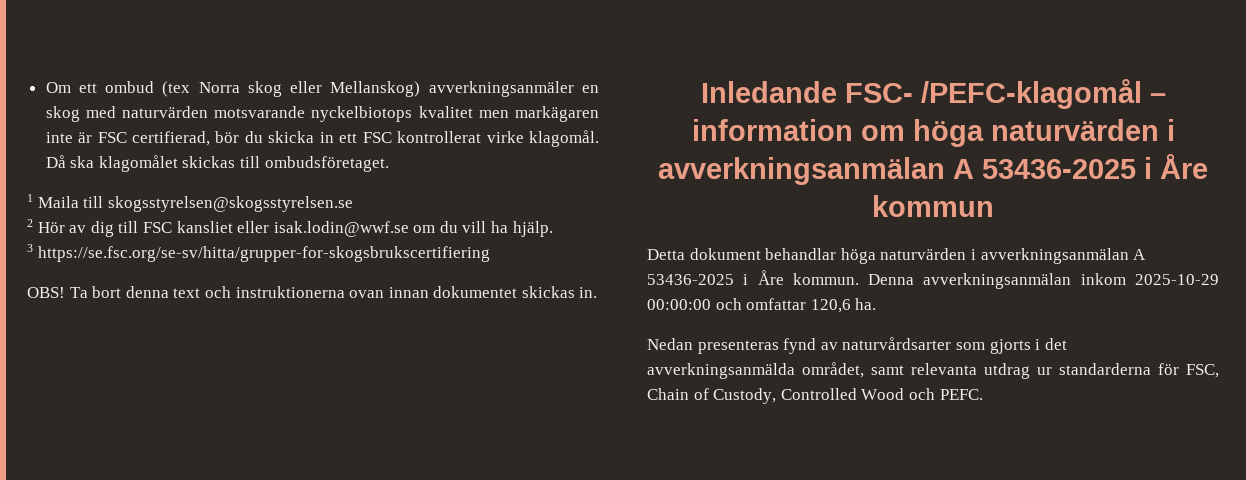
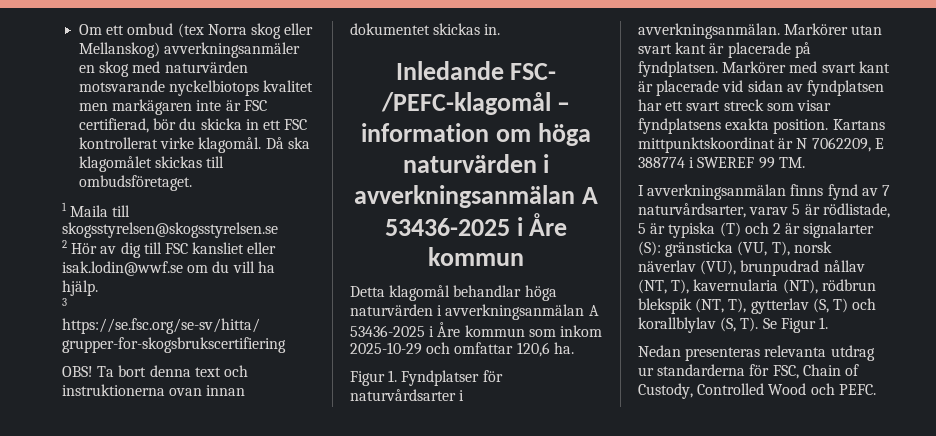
- Detta dokument behandlar höga naturvärden i avverkningsanmälan A 53436-2025 i Åre kommun. Denna avverkningsanmälan inkom 2025-10-29 00:00:00 och omfattar 120,6 ha.
+ Detta klagomål behandlar höga naturvärden i avverkningsanmälan A 53436-2025 i Åre kommun som inkom 2025-10-29 och omfattar 120,6 ha.
- Nedan presenteras fynd av naturvårdsarter som gjorts i det avverkningsanmälda området, samt relevanta utdrag ur standarderna för FSC, Chain of Custody, Controlled Wood och PEFC.
+ Figur 1. Fyndplatser för naturvårdsarter i avverkningsanmälan. Markörer utan svart kant är placerade på fyndplatsen. Markörer med svart kant är placerade vid sidan av fyndplatsen har ett svart streck som visar fyndplatsens exakta position. Kartans mittpunktskoordinat är N 7062209, E 388774 i SWEREF 99 TM.
+ I avverkningsanmälan finns fynd av 7 naturvårdsarter, varav 5 är rödlistade, 5 är typiska (T) och 2 är signalarter (S): gränsticka (VU, T), norsk näverlav (VU), brunpudrad nållav (NT, T), kavernularia (NT), rödbrun blekspik (NT, T), gytterlav (S, T) och korallblylav (S, T). Se Figur 1.
+ Nedan presenteras relevanta utdrag ur standarderna för FSC, Chain of Custody, Controlled Wood och PEFC.

